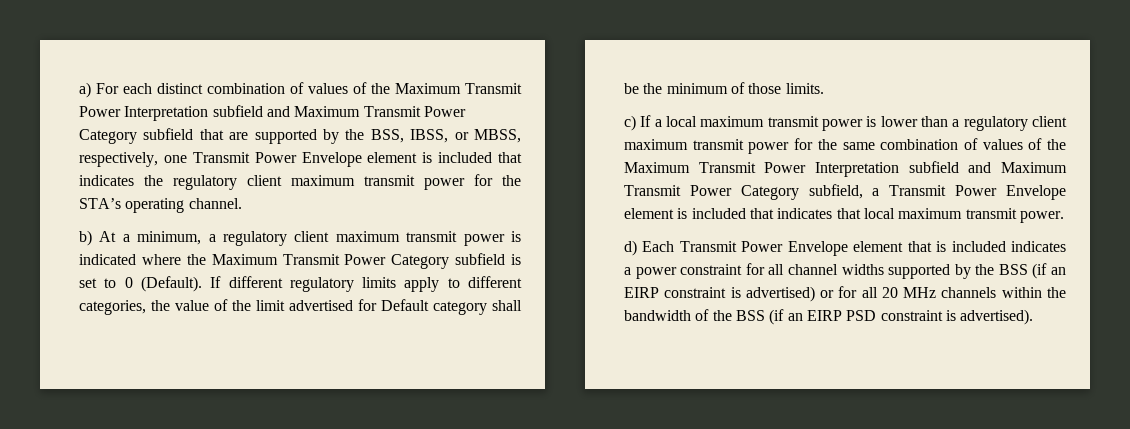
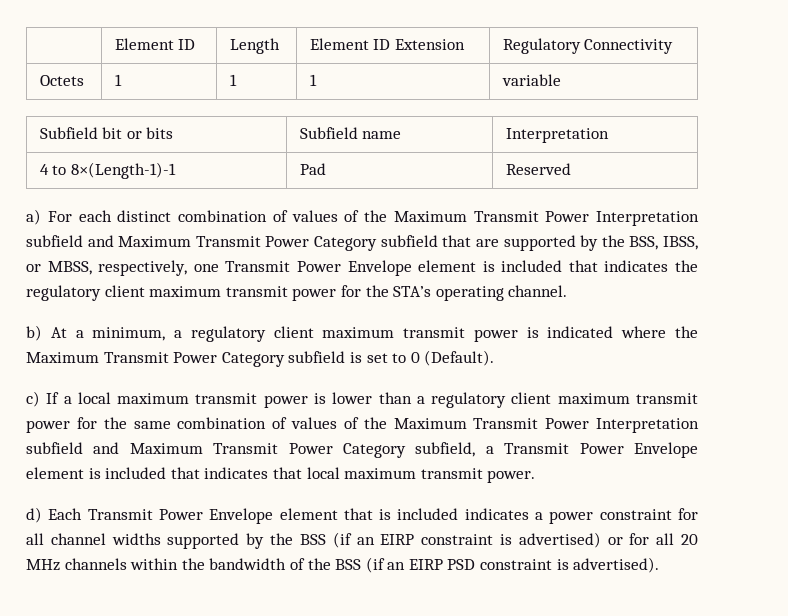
+ | Element ID | Length | Element ID Extension | Regulatory Connectivity
+ Octets | 1 | 1 | 1 | variable
+ Subfield bit or bits | Subfield name | Interpretation
+ 4 to 8×(Length-1)-1 | Pad | Reserved
- If different regulatory limits apply to different categories, the value of the limit advertised for Default category shall be the minimum of those limits.

